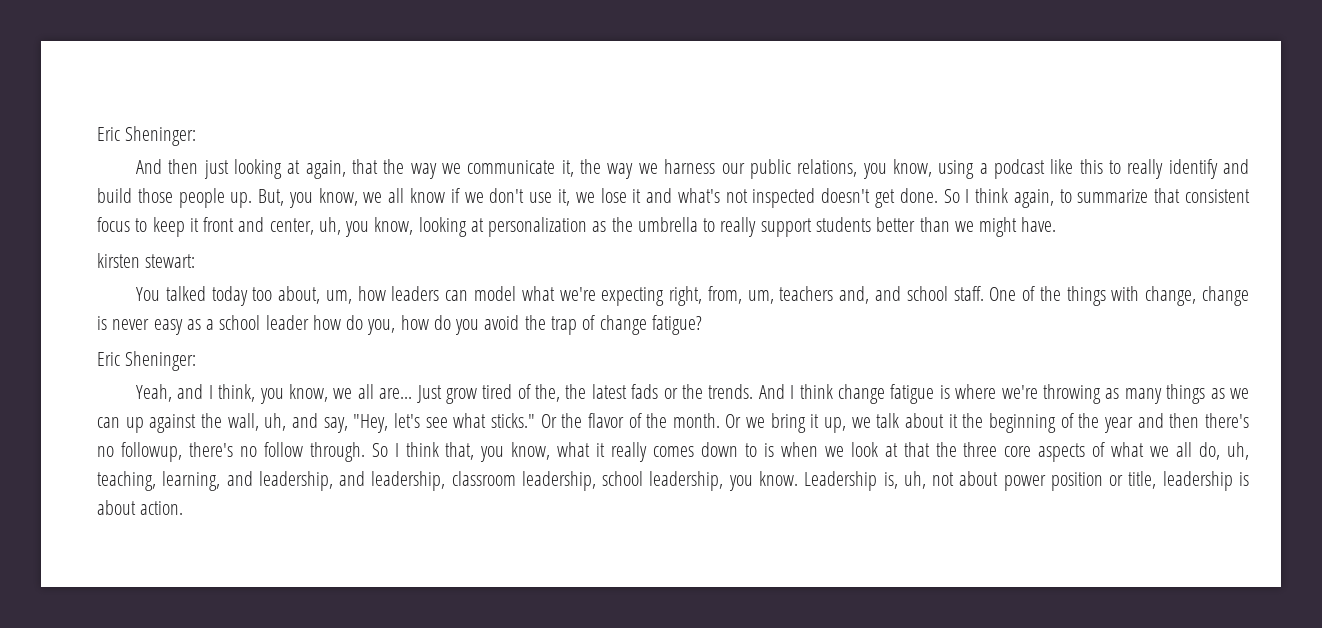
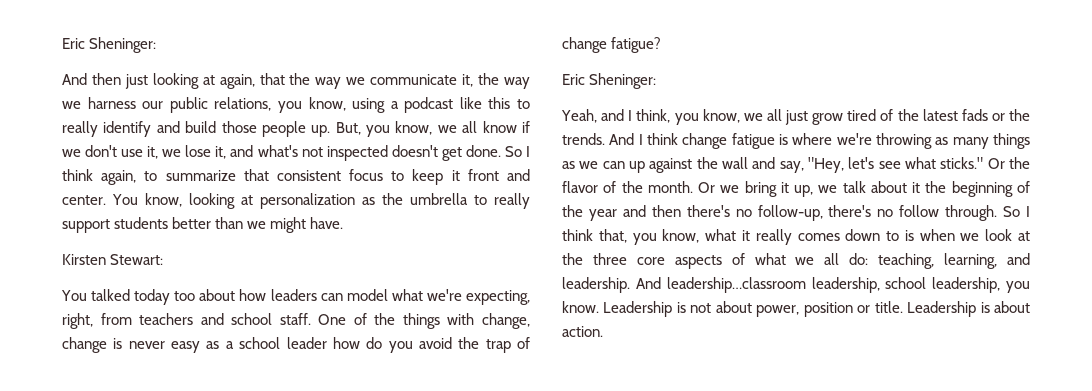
- But, you know, we all know if we don't use it, we lose it and what's not inspected doesn't get done.
+ But, you know, we all know if we don't use it, we lose it, and what's not inspected doesn't get done.
- So I think again, to summarize that consistent focus to keep it front and center, uh, you know, looking at personalization as the umbrella to really support students better than we might have.
+ So I think again, to summarize that consistent focus to keep it front and center. You know, looking at personalization as the umbrella to really support students better than we might have.
- kirsten stewart:
+ Kirsten Stewart:
- You talked today too about, um, how leaders can model what we're expecting right, from, um, teachers and, and school staff.
+ You talked today too about how leaders can model what we're expecting, right, from teachers and school staff.
- One of the things with change, change is never easy as a school leader how do you, how do you avoid the trap of change fatigue?
+ One of the things with change, change is never easy as a school leader how do you avoid the trap of change fatigue?
- Yeah, and I think, you know, we all are... Just grow tired of the, the latest fads or the trends.
+ Yeah, and I think, you know, we all just grow tired of the latest fads or the trends.
- And I think change fatigue is where we're throwing as many things as we can up against the wall, uh, and say, "Hey, let's see what sticks."
+ And I think change fatigue is where we're throwing as many things as we can up against the wall and say, "Hey, let's see what sticks."
- Or we bring it up, we talk about it the beginning of the year and then there's no followup, there's no follow through.
+ Or we bring it up, we talk about it the beginning of the year and then there's no follow-up, there's no follow through.
- So I think that, you know, what it really comes down to is when we look at that the three core aspects of what we all do, uh, teaching, learning, and leadership, and leadership, classroom leadership, school leadership, you know.
+ So I think that, you know, what it really comes down to is when we look at the three core aspects of what we all do: teaching, learning, and leadership. And leadership…classroom leadership, school leadership, you know.
- Leadership is, uh, not about power position or title, leadership is about action.
+ Leadership is not about power, position or title. Leadership is about action.

